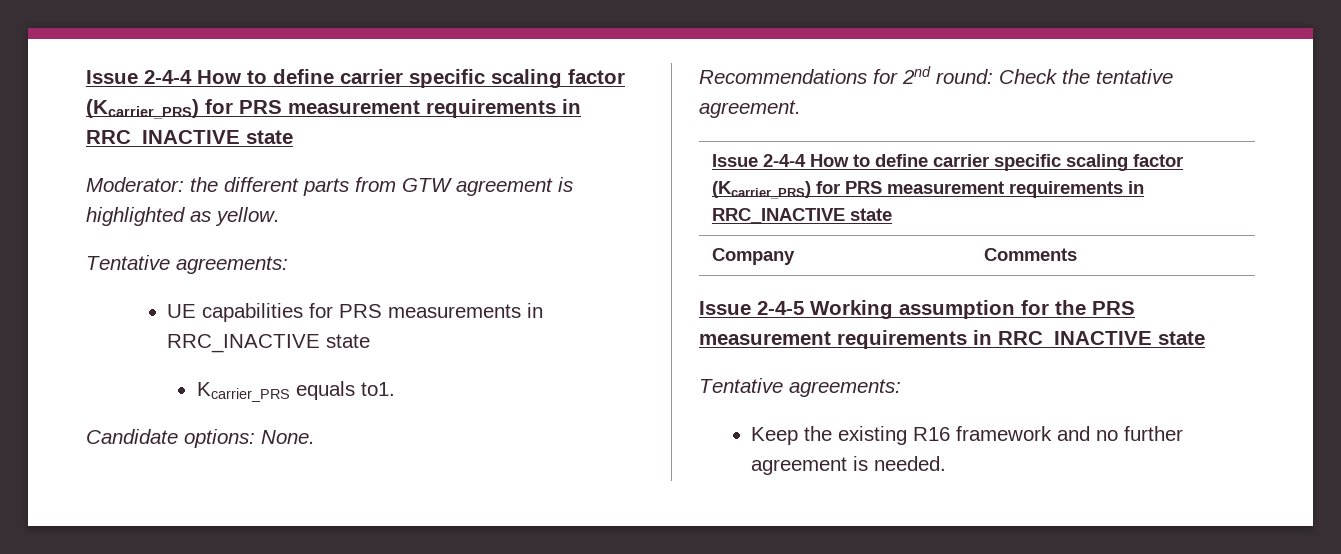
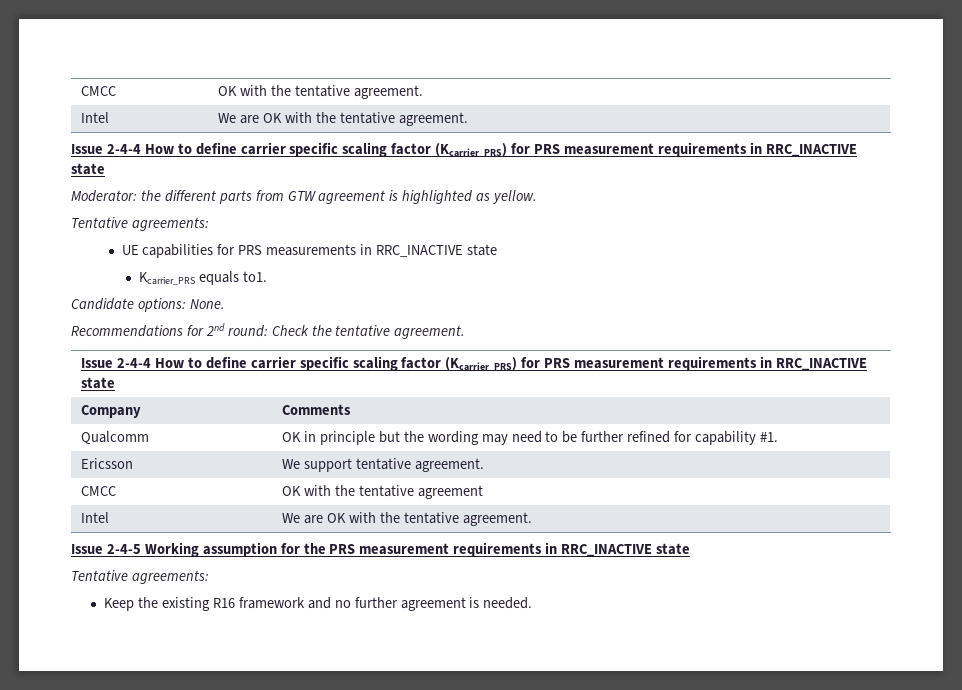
+ CMCC | OK with the tentative agreement.
+ Intel | We are OK with the tentative agreement.
+ Qualcomm | OK in principle but the wording may need to be further refined for capability #1.
+ Ericsson | We support tentative agreement.
+ CMCC | OK with the tentative agreement
+ Intel | We are OK with the tentative agreement.

